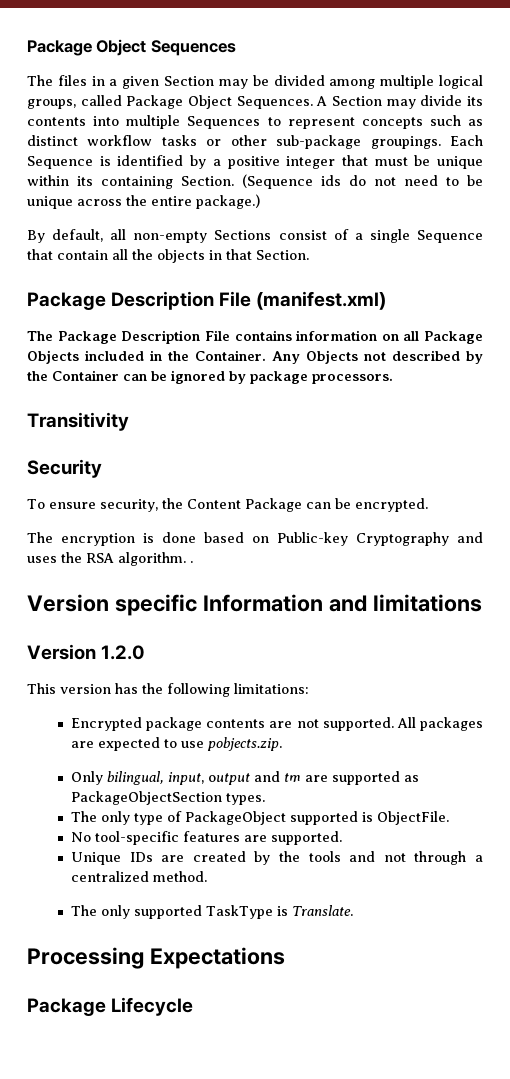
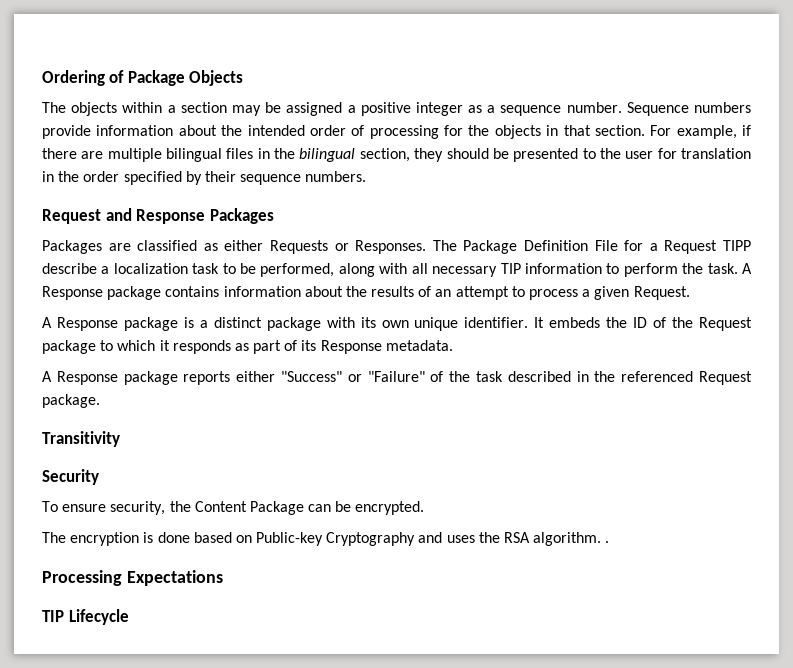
- Package Object Sequences
- The files in a given Section may be divided among multiple logical groups, called Package Object Sequences. A Section may divide its contents into multiple Sequences to represent concepts such as distinct workflow tasks or other sub-package groupings. Each Sequence is identified by a positive integer that must be unique within its containing Section. (Sequence ids do not need to be unique across the entire package.)
- By default, all non-empty Sections consist of a single Sequence that contain all the objects in that Section.
- Package Description File (manifest.xml)
- The Package Description File contains information on all Package Objects included in the Container. Any Objects not described by the Container can be ignored by package processors.
+ Ordering of Package Objects
+ The objects within a section may be assigned a positive integer as a sequence number. Sequence numbers provide information about the intended order of processing for the objects in that section. For example, if there are multiple bilingual files in the bilingual section, they should be presented to the user for translation in the order specified by their sequence numbers.
+ Request and Response Packages
+ Packages are classified as either Requests or Responses. The Package Definition File for a Request TIPP describe a localization task to be performed, along with all necessary TIP information to perform the task. A Response package contains information about the results of an attempt to process a given Request.
+ A Response package is a distinct package with its own unique identifier. It embeds the ID of the Request package to which it responds as part of its Response metadata.
+ A Response package reports either "Success" or "Failure" of the task described in the referenced Request package.
- Version specific Information and limitations
- Version 1.2.0
- This version has the following limitations:
- Encrypted package contents are not supported. All packages are expected to use pobjects.zip.
- Only bilingual, input, output and tm are supported as PackageObjectSection types.
- The only type of PackageObject supported is ObjectFile.
- No tool-specific features are supported.
- Unique IDs are created by the tools and not through a centralized method.
- The only supported TaskType is Translate.
- Package Lifecycle
+ TIP Lifecycle

